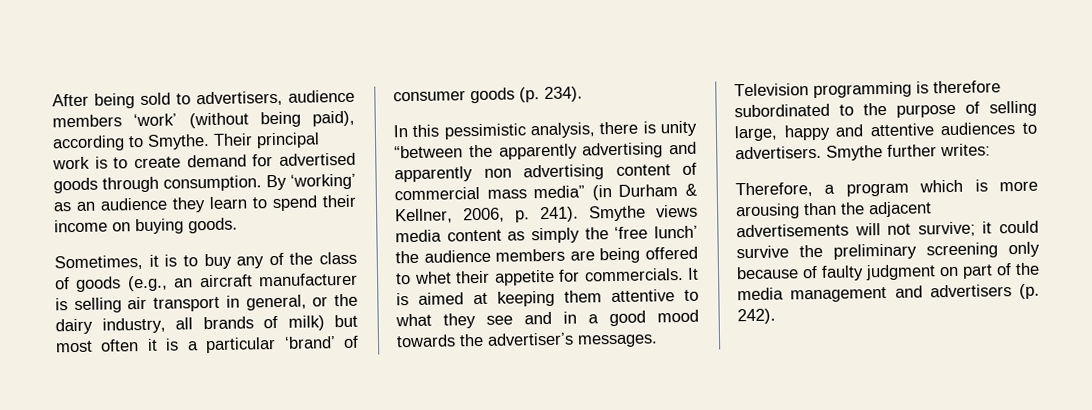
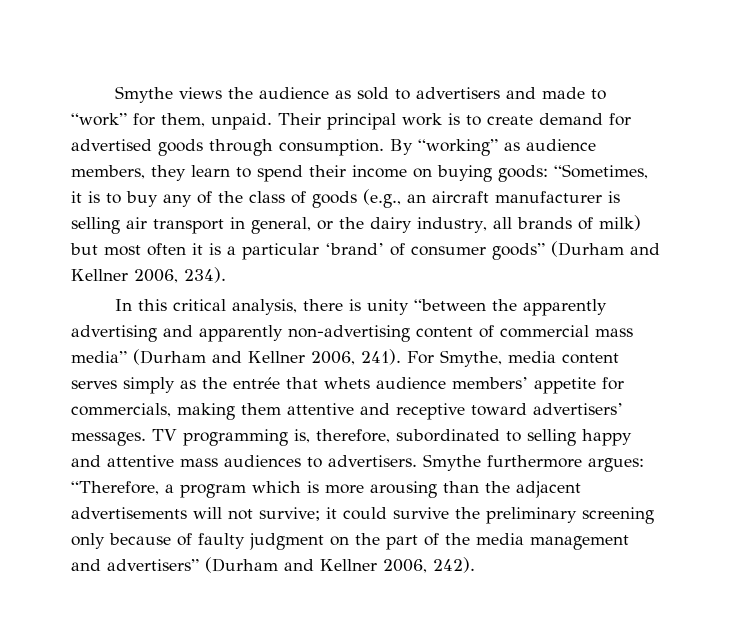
- After being sold to advertisers, audience members ‘work’ (without being paid), according to Smythe.
+ Smythe views the audience as sold to advertisers and made to “work” for them, unpaid.
- By ‘working’ as an audience they learn to spend their income on buying goods.
- Sometimes, it is to buy any of the class of goods (e.g., an aircraft manufacturer is selling air transport in general, or the dairy industry, all brands of milk) but most often it is a particular ‘brand’ of consumer goods (p. 234).
+ By “working” as audience members, they learn to spend their income on buying goods: “Sometimes, it is to buy any of the class of goods (e.g., an aircraft manufacturer is selling air transport in general, or the dairy industry, all brands of milk) but most often it is a particular ‘brand’ of consumer goods” (Durham and Kellner 2006, 234).
- In this pessimistic analysis, there is unity “between the apparently advertising and apparently non advertising content of commercial mass media” (in Durham & Kellner, 2006, p. 241). Smythe views media content as simply the ‘free lunch’ the audience members are being offered to whet their appetite for commercials. It is aimed at keeping them attentive to what they see and in a good mood towards the advertiser’s messages. Television programming is therefore subordinated to the purpose of selling large, happy and attentive audiences to advertisers.
+ In this critical analysis, there is unity “between the apparently advertising and apparently non-advertising content of commercial mass media” (Durham and Kellner 2006, 241). For Smythe, media content serves simply as the entrée that whets audience members’ appetite for commercials, making them attentive and receptive toward advertisers’ messages. TV programming is, therefore, subordinated to selling happy and attentive mass audiences to advertisers.
- Smythe further writes:
- Therefore, a program which is more arousing than the adjacent advertisements will not survive; it could survive the preliminary screening only because of faulty judgment on part of the media management and advertisers (p. 242).
+ Smythe furthermore argues: “Therefore, a program which is more arousing than the adjacent advertisements will not survive; it could survive the preliminary screening only because of faulty judgment on the part of the media management and advertisers” (Durham and Kellner 2006, 242).

